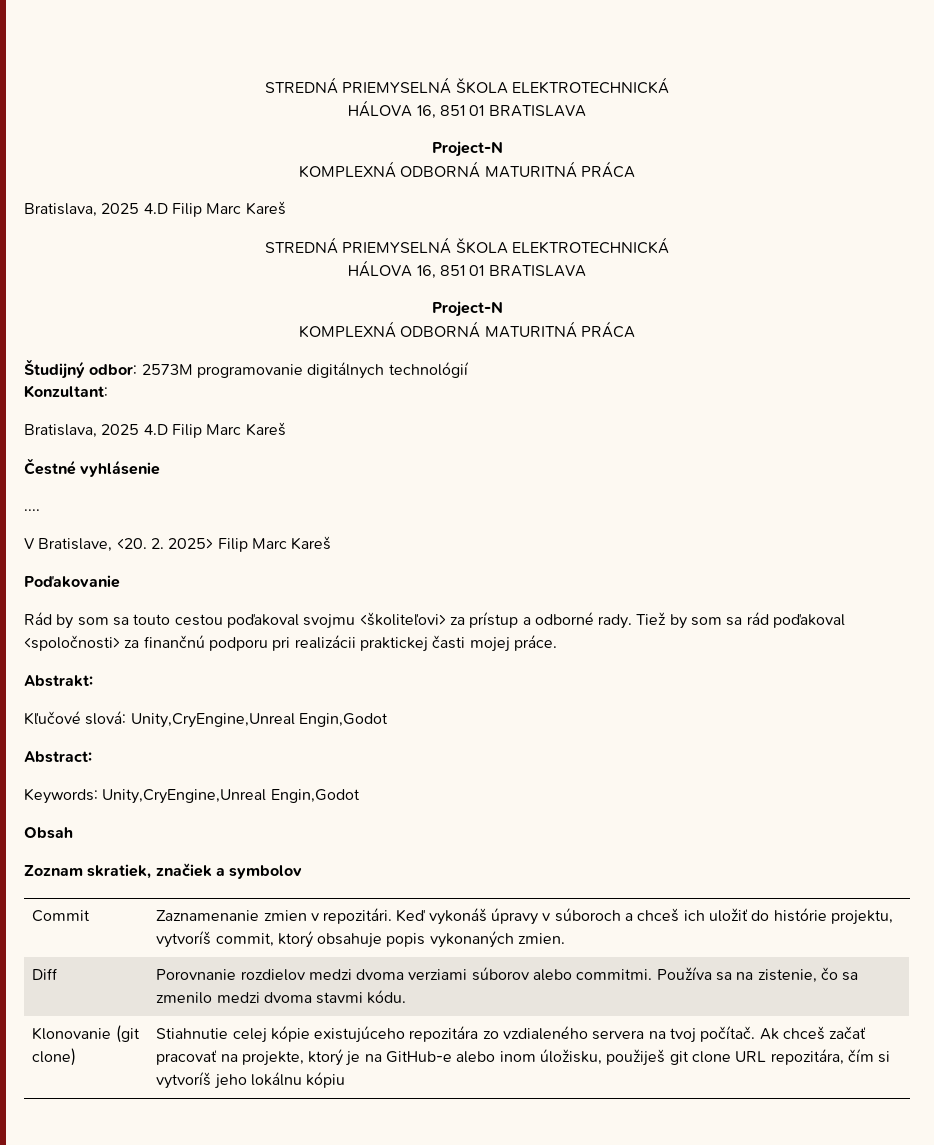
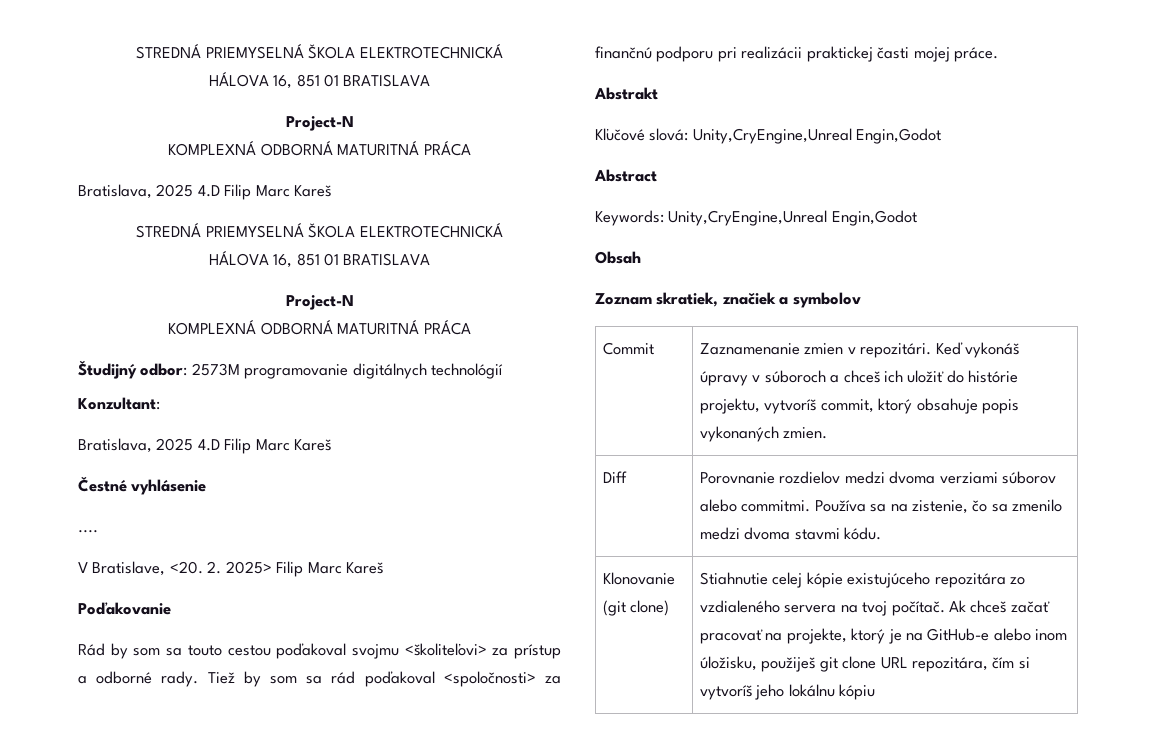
- Abstrakt:
+ Abstrakt
- Abstract:
+ Abstract

